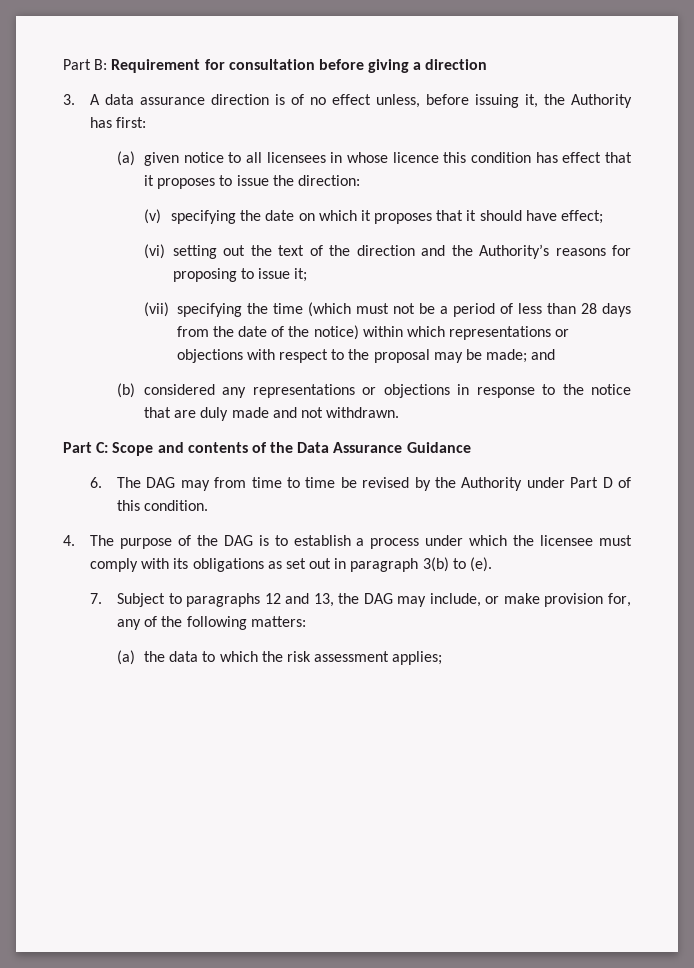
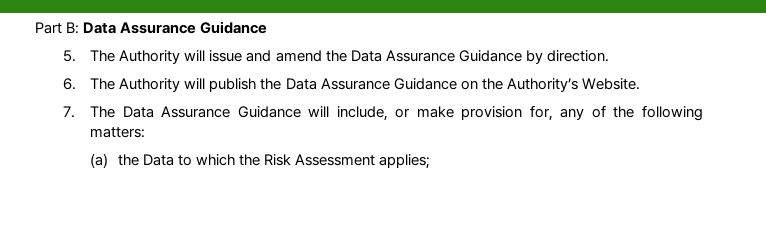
- Part B: Requirement for consultation before giving a direction
- 3. A data assurance direction is of no effect unless, before issuing it, the Authority has first:
- (a) given notice to all licensees in whose licence this condition has effect that it proposes to issue the direction:
- (v) specifying the date on which it proposes that it should have effect;
- (vi) setting out the text of the direction and the Authority’s reasons for proposing to issue it;
- (vii) specifying the time (which must not be a period of less than 28 days from the date of the notice) within which representations or objections with respect to the proposal may be made; and
- (b) considered any representations or objections in response to the notice that are duly made and not withdrawn.
- Part C: Scope and contents of the Data Assurance Guidance
- 6. The DAG may from time to time be revised by the Authority under Part D of this condition.
- 4. The purpose of the DAG is to establish a process under which the licensee must comply with its obligations as set out in paragraph 3(b) to (e).
- 7. Subject to paragraphs 12 and 13, the DAG may include, or make provision for, any of the following matters:
+ Part B: Data Assurance Guidance
+ 5. The Authority will issue and amend the Data Assurance Guidance by direction.
+ 6. The Authority will publish the Data Assurance Guidance on the Authority’s Website.
+ 7. The Data Assurance Guidance will include, or make provision for, any of the following matters:
- (a) the data to which the risk assessment applies;
+ (a) the Data to which the Risk Assessment applies;

